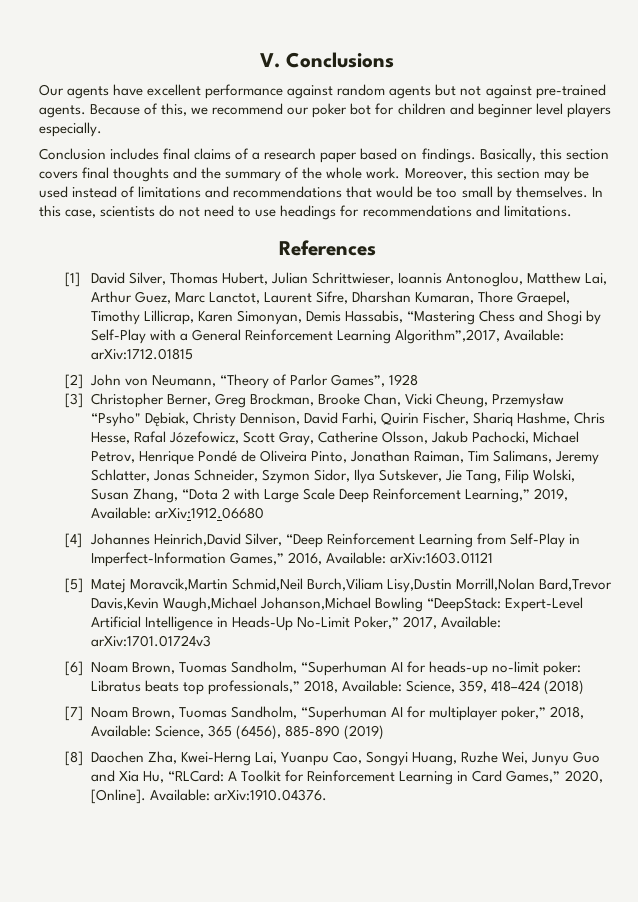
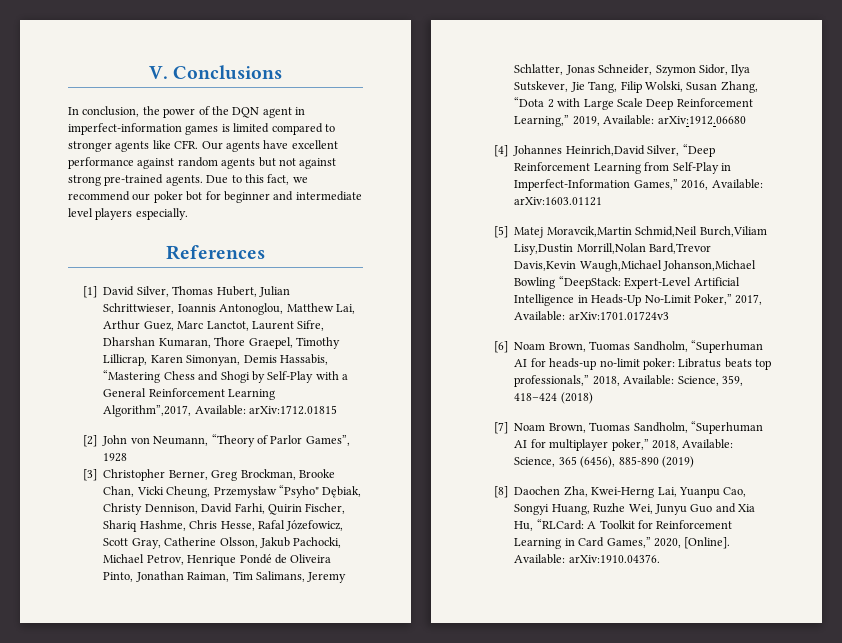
- Our agents have excellent performance against random agents but not against pre-trained agents.
+ In conclusion, the power of the DQN agent in imperfect-information games is limited compared to stronger agents like CFR. Our agents have excellent performance against random agents but not against strong pre-trained agents.
- Because of this, we recommend our poker bot for children and beginner level players especially.
+ Due to this fact, we recommend our poker bot for beginner and intermediate level players especially.
- Conclusion includes final claims of a research paper based on findings. Basically, this section covers final thoughts and the summary of the whole work. Moreover, this section may be used instead of limitations and recommendations that would be too small by themselves. In this case, scientists do not need to use headings for recommendations and limitations.

